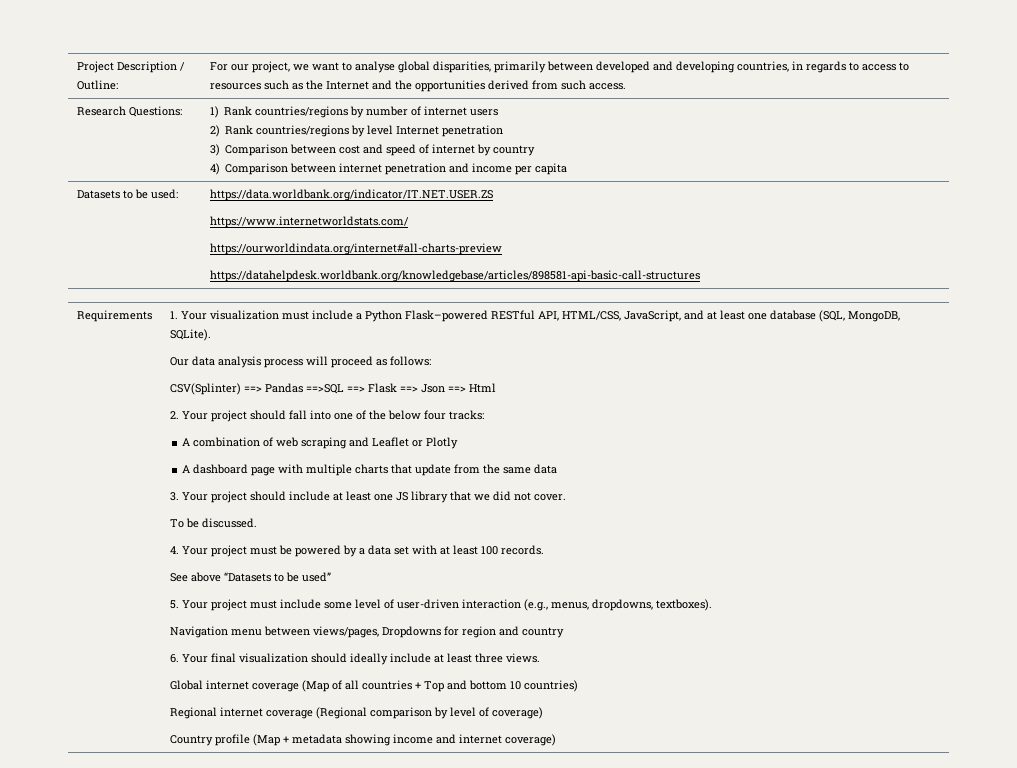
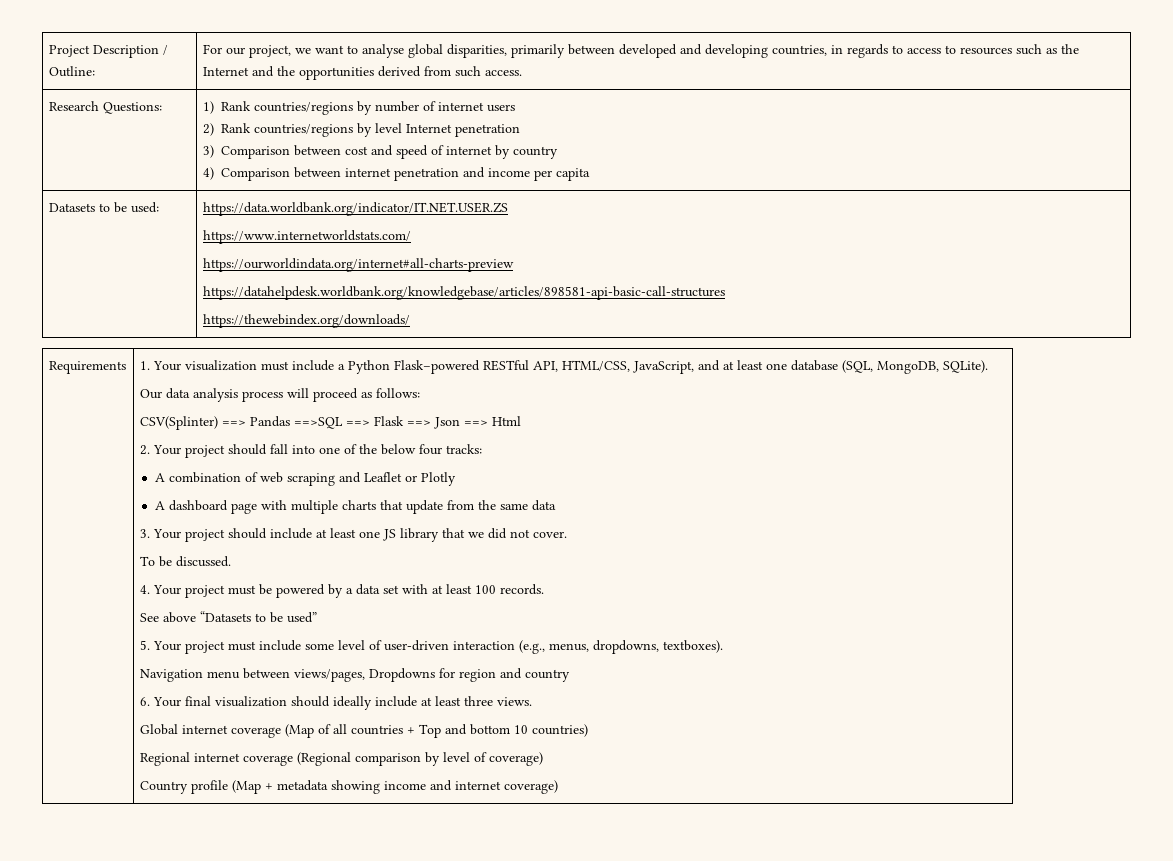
  Datasets to be used: | https://data.worldbank.org/indicator/IT.NET.USER.ZS
  https://www.internetworldstats.com/
  https://ourworldindata.org/internet#all-charts-preview
  https://datahelpdesk.worldbank.org/knowledgebase/articles/898581-api-basic-call-structures
+ https://thewebindex.org/downloads/

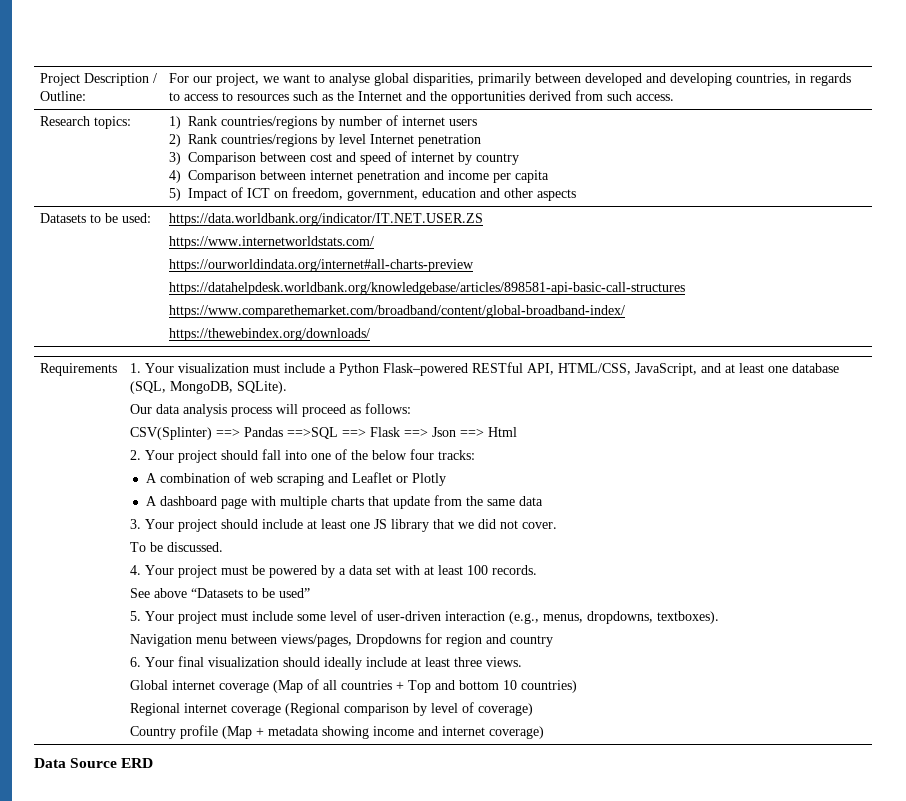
- Research Questions:
+ Research topics:
+ 5) Impact of ICT on freedom, government, education and other aspects
  Datasets to be used: | https://data.worldbank.org/indicator/IT.NET.USER.ZS
  https://www.internetworldstats.com/
  https://ourworldindata.org/internet#all-charts-preview
  https://datahelpdesk.worldbank.org/knowledgebase/articles/898581-api-basic-call-structures
+ https://www.comparethemarket.com/broadband/content/global-broadband-index/
+ Data Source ERD

